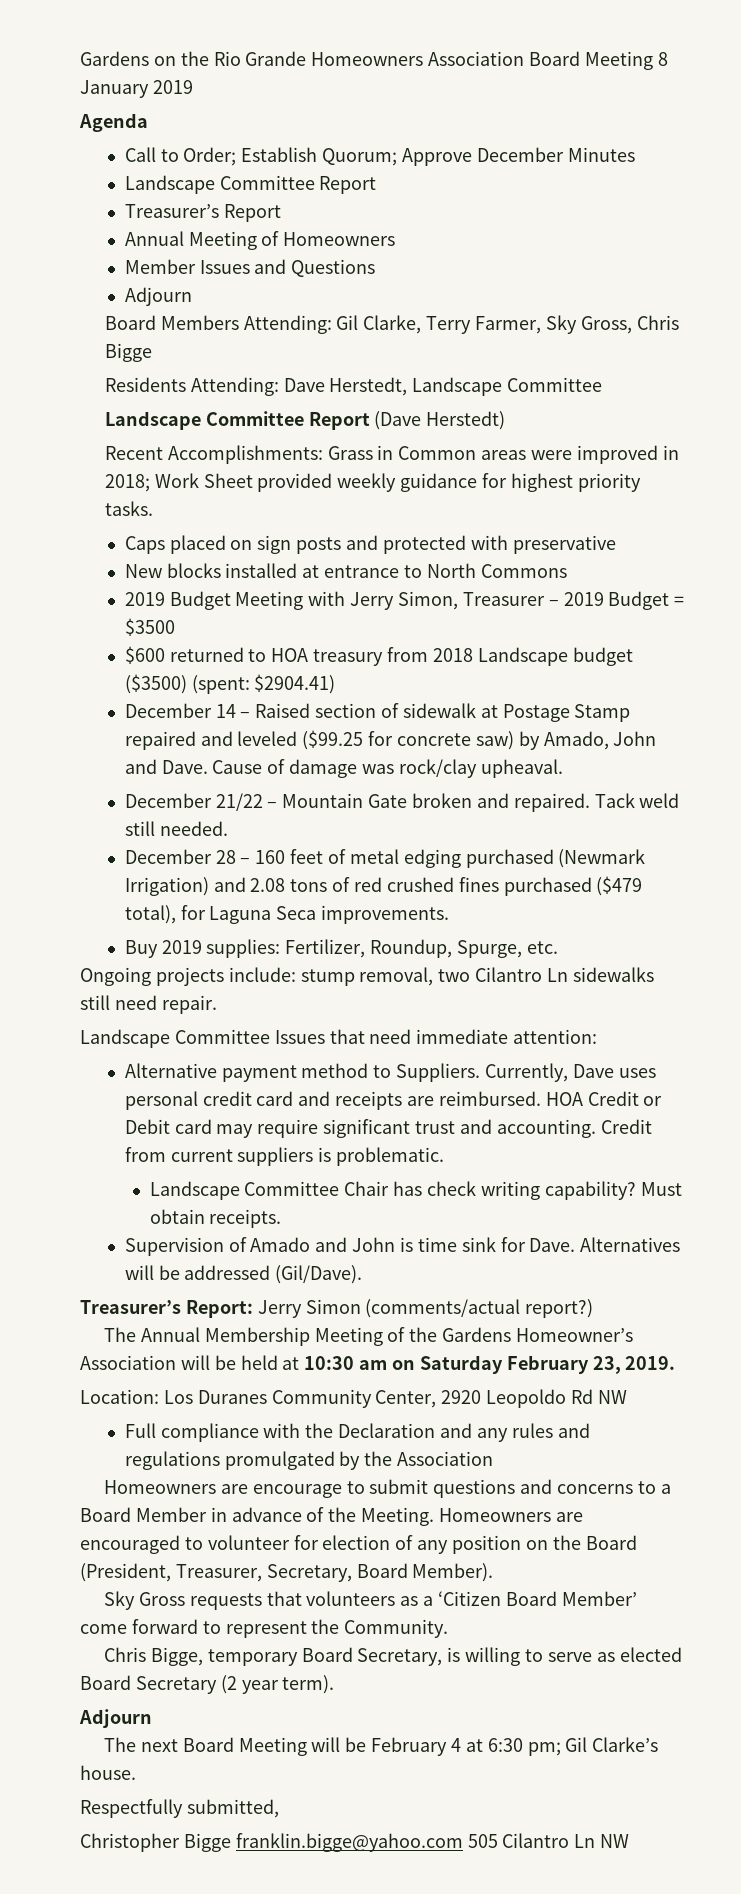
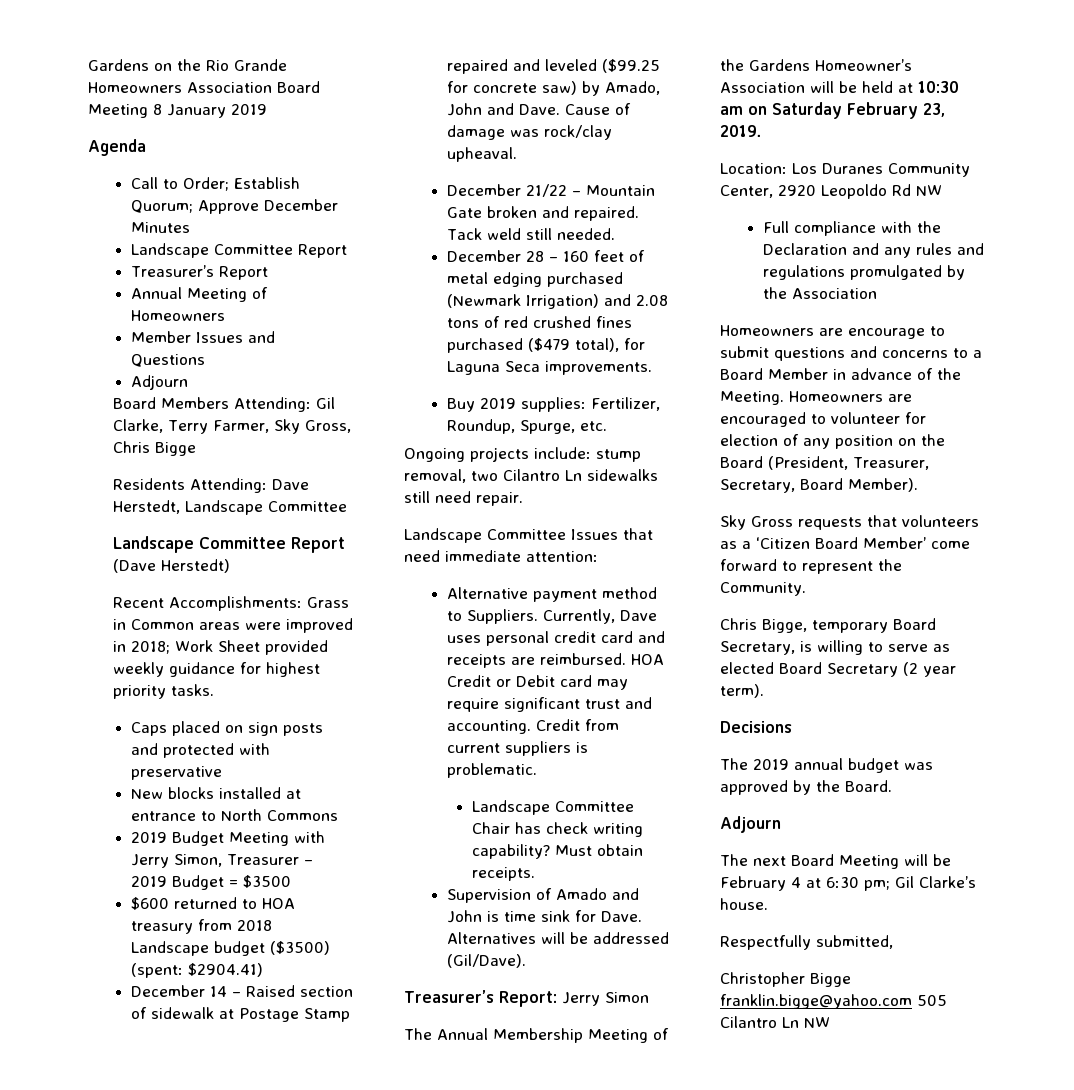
- Treasurer’s Report: Jerry Simon (comments/actual report?)
+ Treasurer’s Report: Jerry Simon
+ Decisions
+ The 2019 annual budget was approved by the Board.

